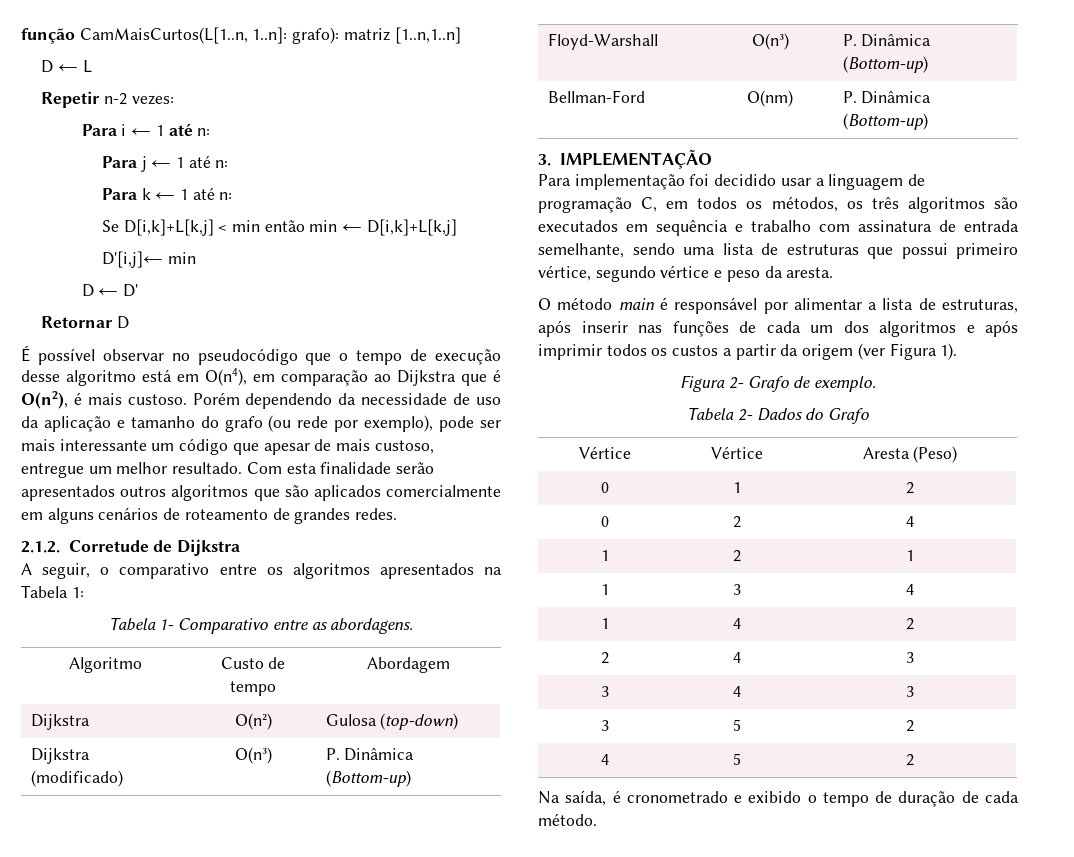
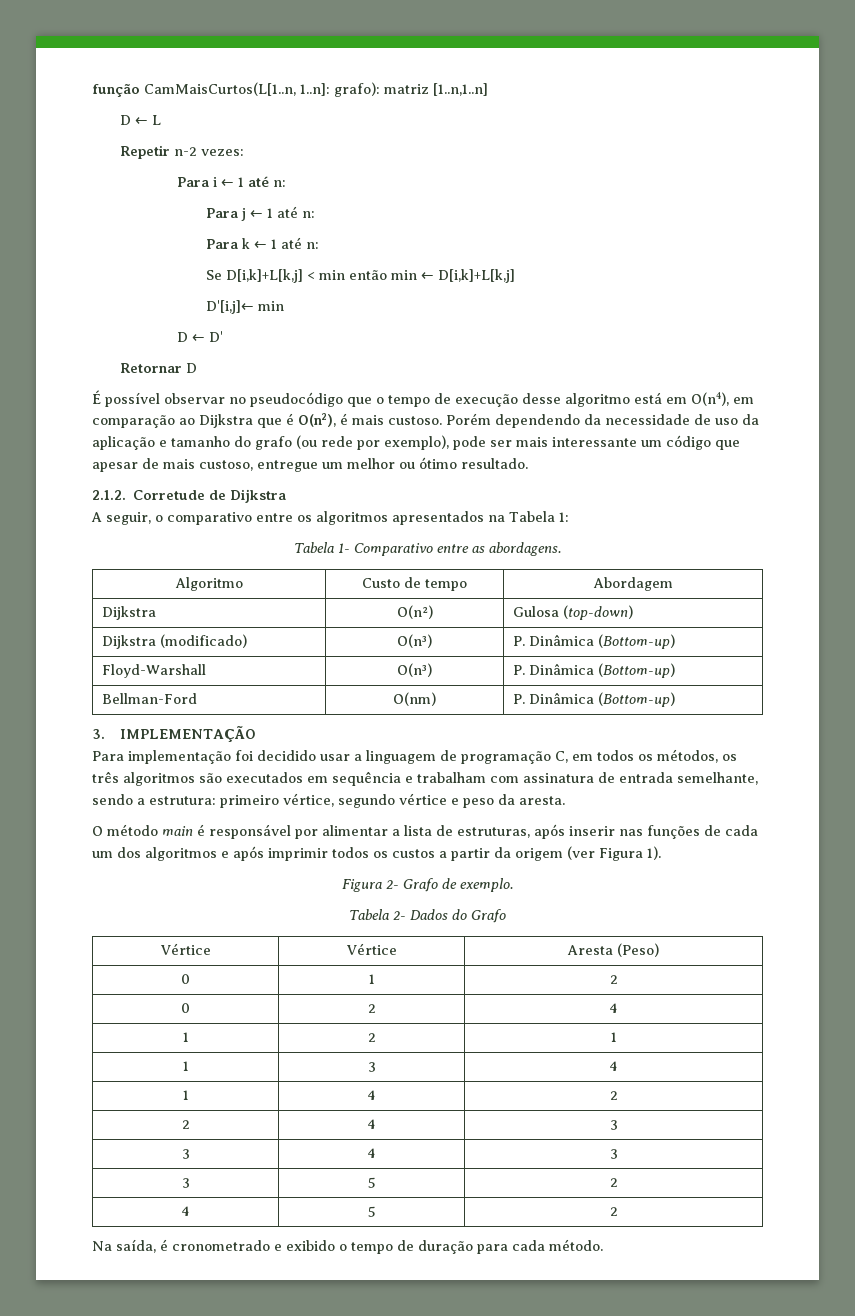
- Porém dependendo da necessidade de uso da aplicação e tamanho do grafo (ou rede por exemplo), pode ser mais interessante um código que apesar de mais custoso, entregue um melhor resultado. Com esta finalidade serão apresentados outros algoritmos que são aplicados comercialmente em alguns cenários de roteamento de grandes redes.
+ Porém dependendo da necessidade de uso da aplicação e tamanho do grafo (ou rede por exemplo), pode ser mais interessante um código que apesar de mais custoso, entregue um melhor ou ótimo resultado.
- Para implementação foi decidido usar a linguagem de programação C, em todos os métodos, os três algoritmos são executados em sequência e trabalho com assinatura de entrada semelhante, sendo uma lista de estruturas que possui primeiro vértice, segundo vértice e peso da aresta.
+ Para implementação foi decidido usar a linguagem de programação C, em todos os métodos, os três algoritmos são executados em sequência e trabalham com assinatura de entrada semelhante, sendo a estrutura: primeiro vértice, segundo vértice e peso da aresta.
- Na saída, é cronometrado e exibido o tempo de duração de cada método.
+ Na saída, é cronometrado e exibido o tempo de duração para cada método.

